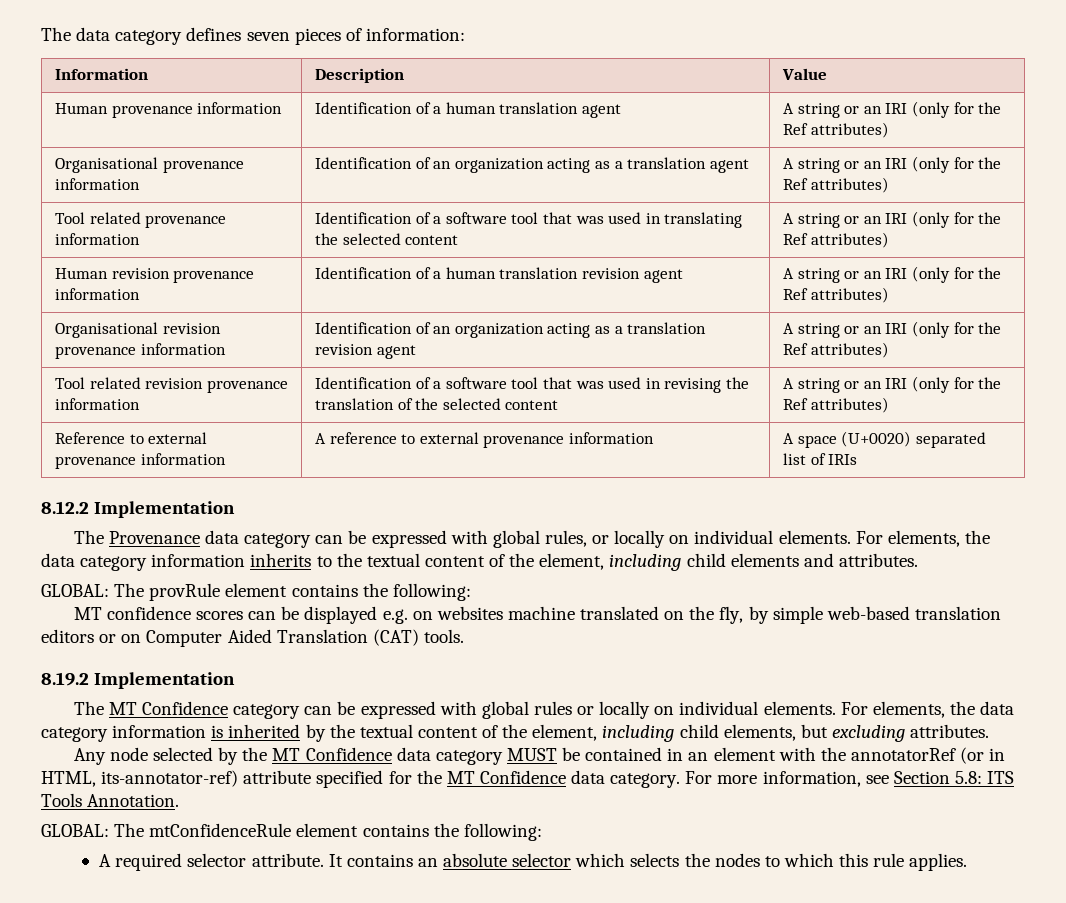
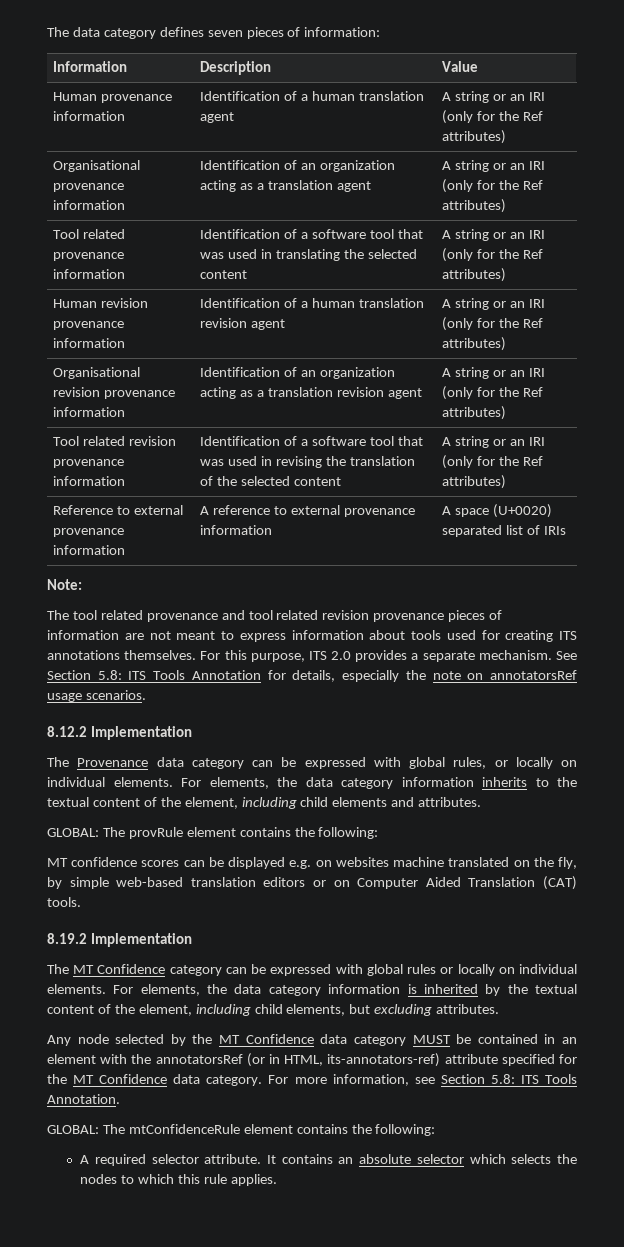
+ Note:
+ The tool related provenance and tool related revision provenance pieces of information are not meant to express information about tools used for creating ITS annotations themselves. For this purpose, ITS 2.0 provides a separate mechanism. See Section 5.8: ITS Tools Annotation for details, especially the note on annotatorsRef usage scenarios.
- Any node selected by the MT Confidence data category MUST be contained in an element with the annotatorRef (or in HTML, its-annotator-ref) attribute specified for the MT Confidence data category.
+ Any node selected by the MT Confidence data category MUST be contained in an element with the annotatorsRef (or in HTML, its-annotators-ref) attribute specified for the MT Confidence data category.

